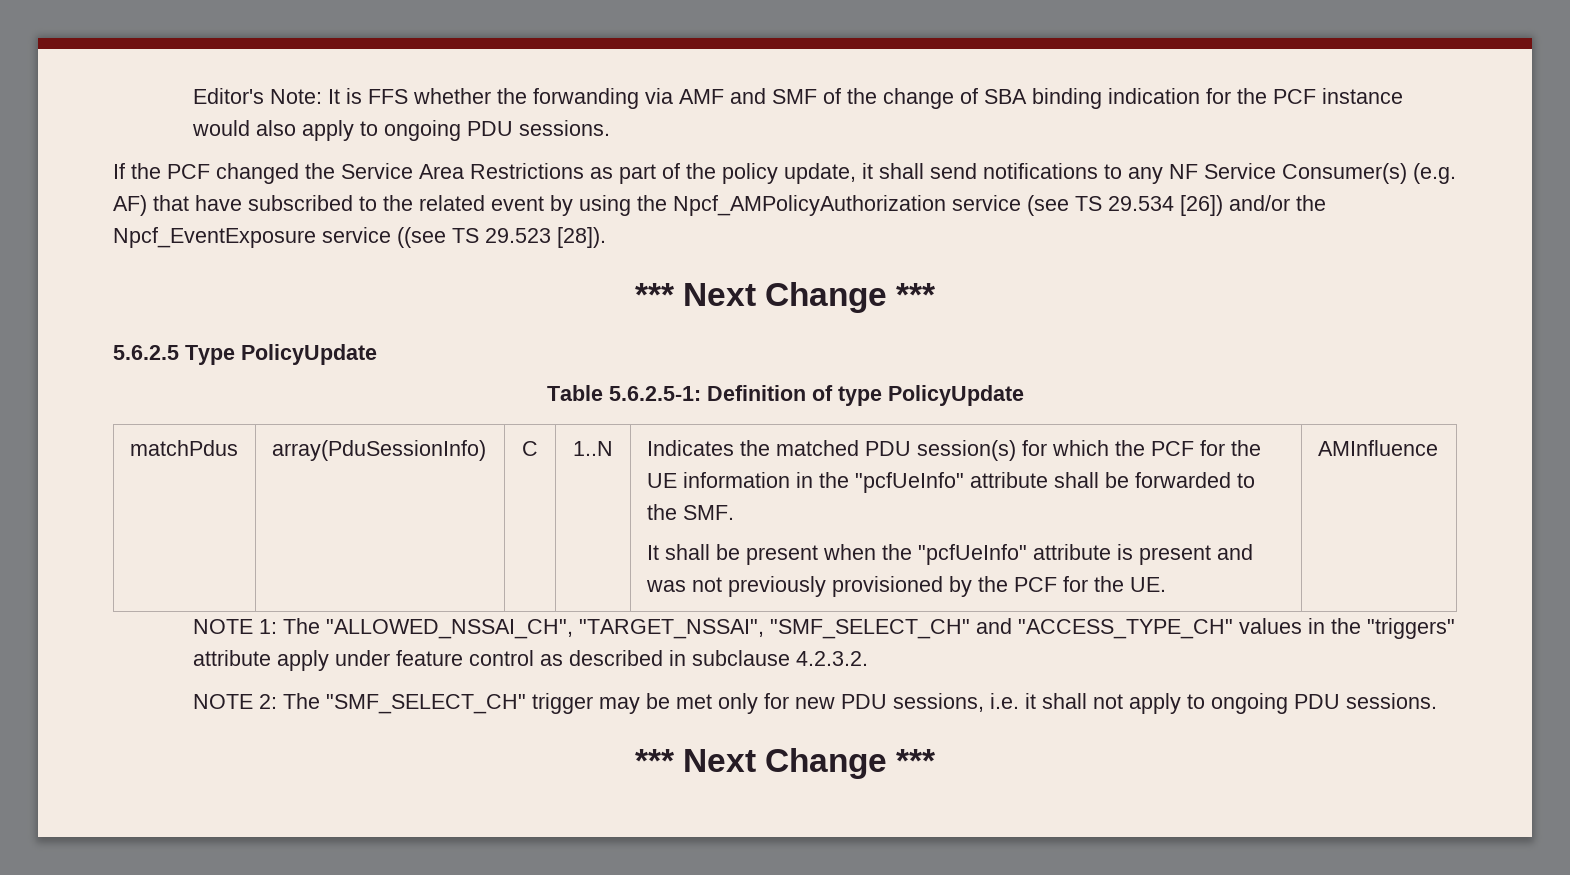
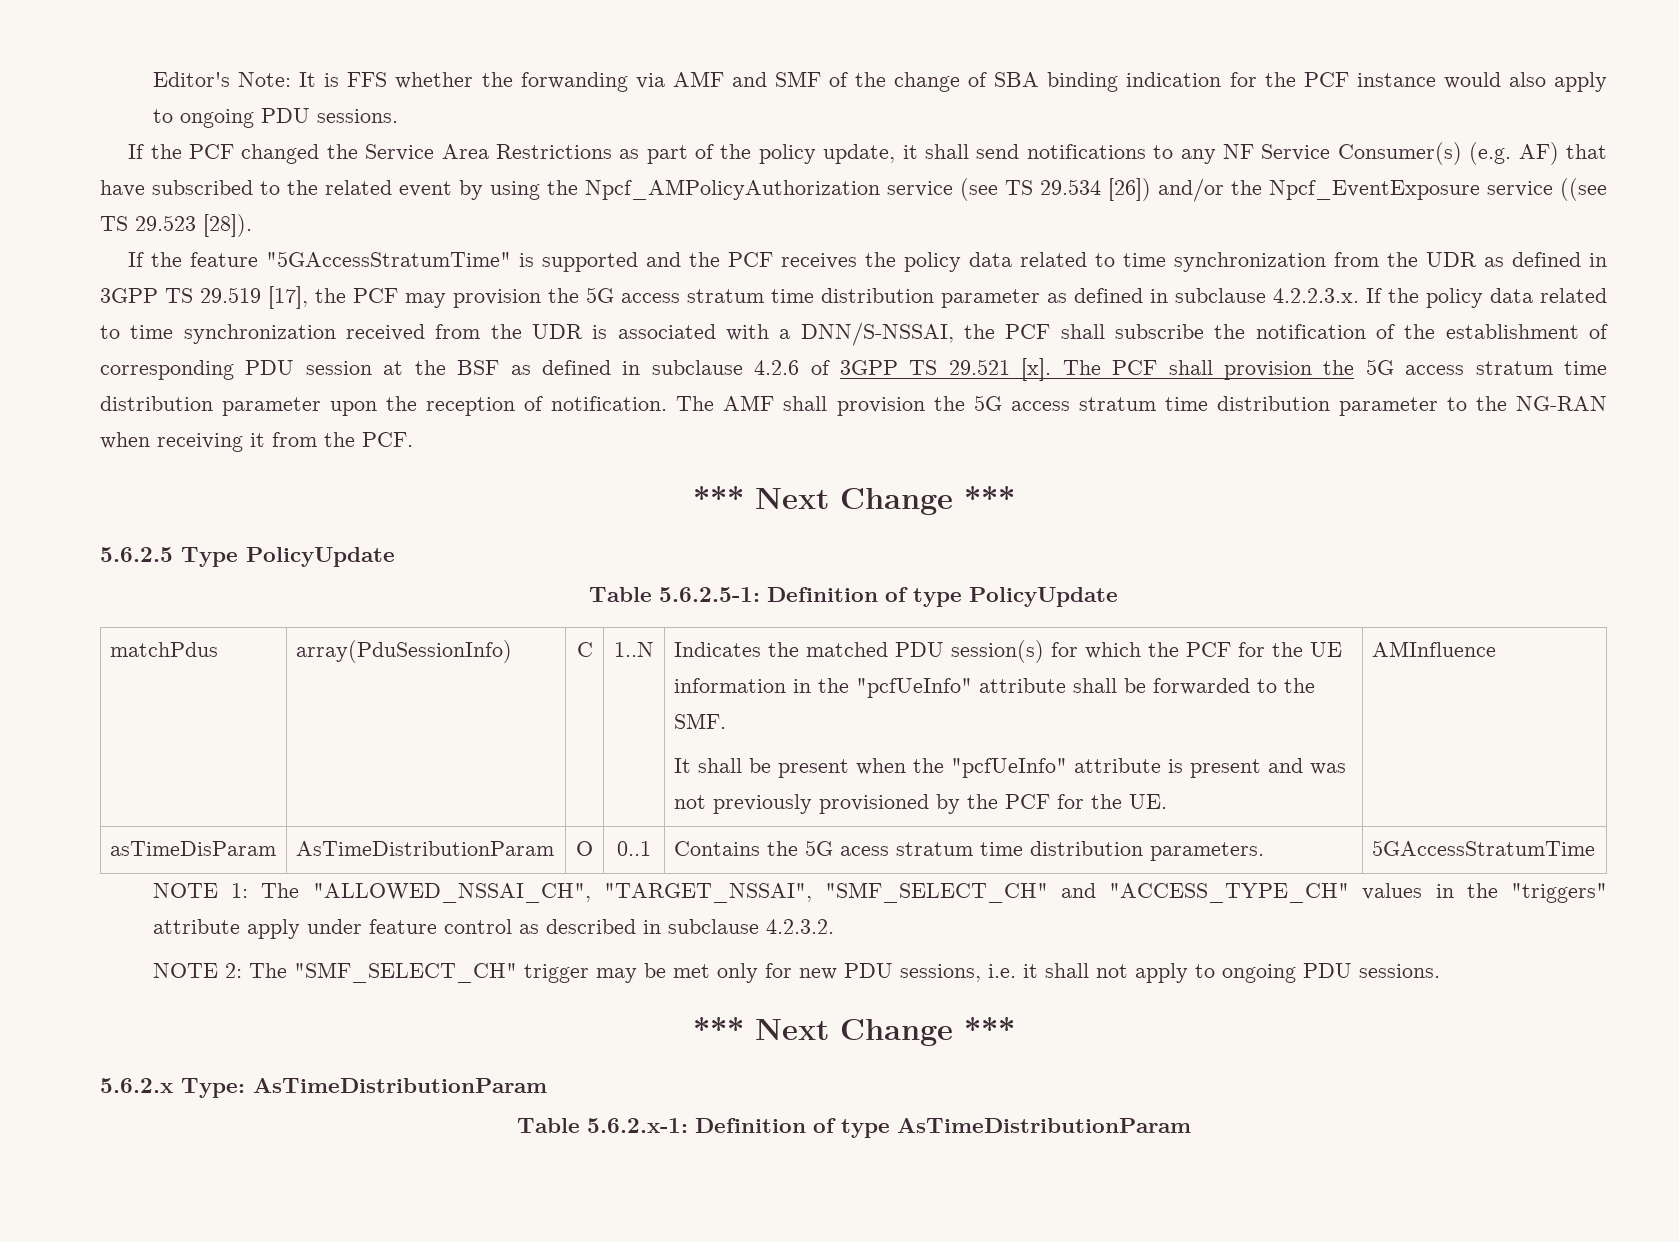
+ If the feature "5GAccessStratumTime" is supported and the PCF receives the policy data related to time synchronization from the UDR as defined in 3GPP TS 29.519 [17], the PCF may provision the 5G access stratum time distribution parameter as defined in subclause 4.2.2.3.x. If the policy data related to time synchronization received from the UDR is associated with a DNN/S-NSSAI, the PCF shall subscribe the notification of the establishment of corresponding PDU session at the BSF as defined in subclause 4.2.6 of 3GPP TS 29.521 [x]. The PCF shall provision the 5G access stratum time distribution parameter upon the reception of notification. The AMF shall provision the 5G access stratum time distribution parameter to the NG-RAN when receiving it from the PCF.
+ asTimeDisParam | AsTimeDistributionParam | O | 0..1 | Contains the 5G acess stratum time distribution parameters. | 5GAccessStratumTime
+ 5.6.2.x Type: AsTimeDistributionParam
+ Table 5.6.2.x-1: Definition of type AsTimeDistributionParam

